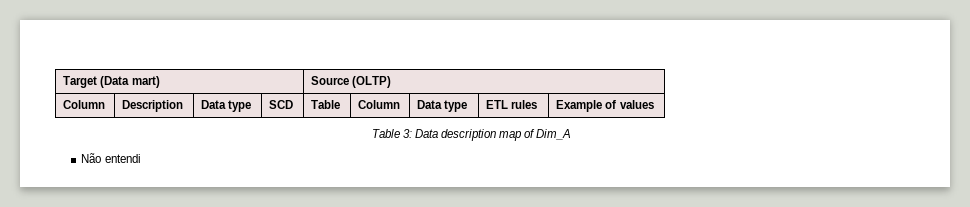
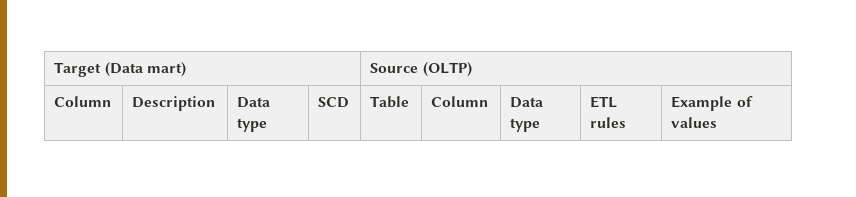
- Table 3: Data description map of Dim_A
- Não entendi

